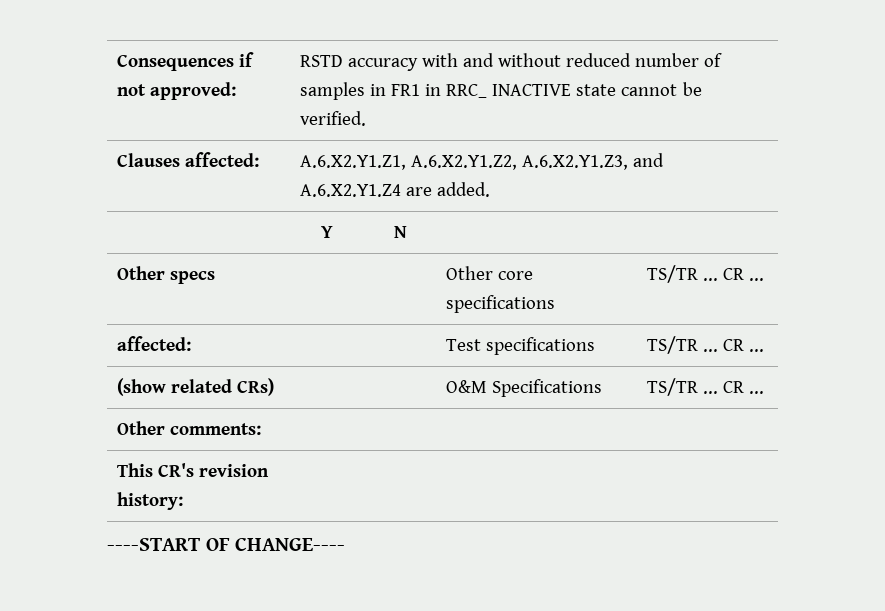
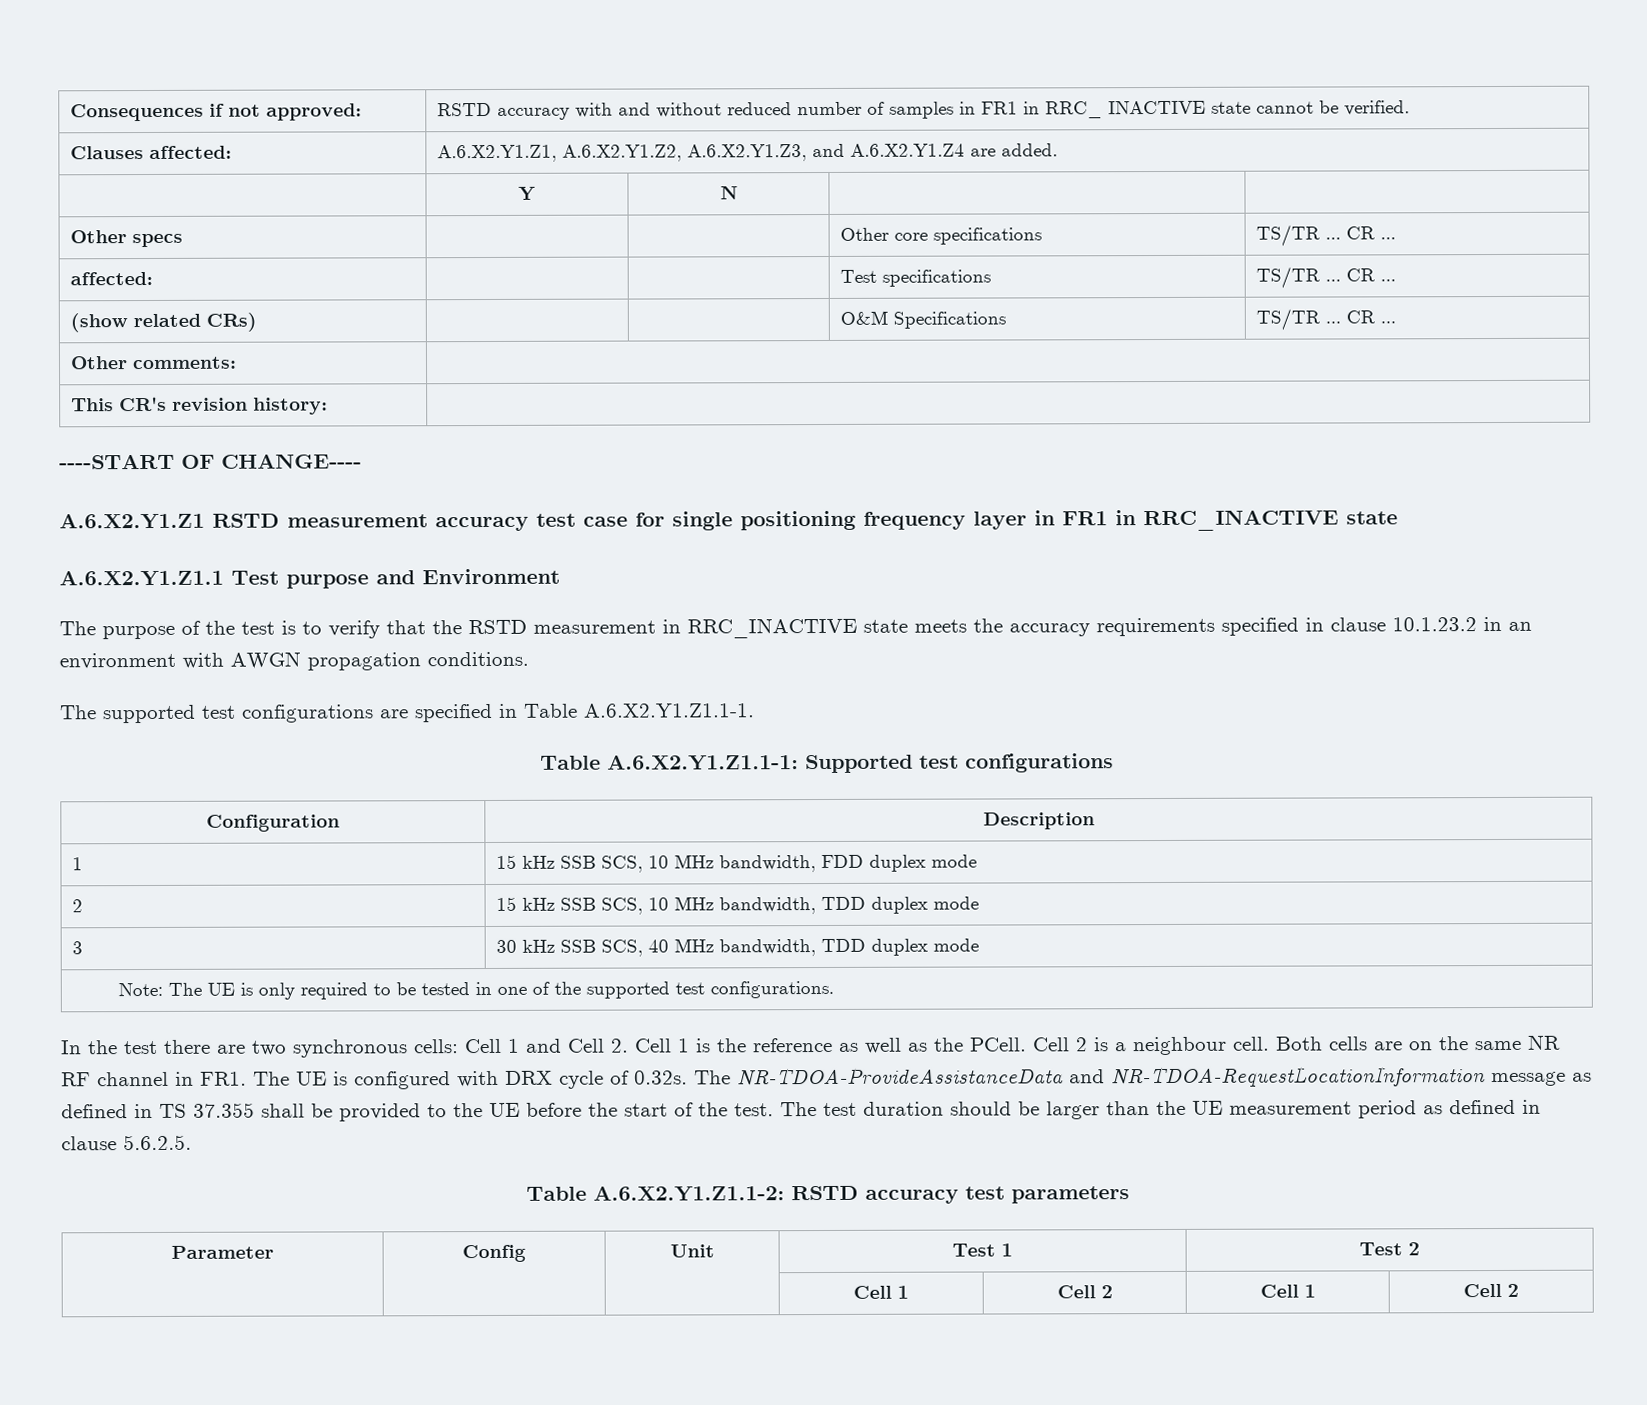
+ A.6.X2.Y1.Z1 RSTD measurement accuracy test case for single positioning frequency layer in FR1 in RRC_INACTIVE state
+ A.6.X2.Y1.Z1.1 Test purpose and Environment
+ The purpose of the test is to verify that the RSTD measurement in RRC_INACTIVE state meets the accuracy requirements specified in clause 10.1.23.2 in an environment with AWGN propagation conditions.
+ The supported test configurations are specified in Table A.6.X2.Y1.Z1.1-1.
+ Table A.6.X2.Y1.Z1.1-1: Supported test configurations
+ Configuration | Description
+ 1 | 15 kHz SSB SCS, 10 MHz bandwidth, FDD duplex mode
+ 2 | 15 kHz SSB SCS, 10 MHz bandwidth, TDD duplex mode
+ 3 | 30 kHz SSB SCS, 40 MHz bandwidth, TDD duplex mode
+ Note: The UE is only required to be tested in one of the supported test configurations.
+ In the test there are two synchronous cells: Cell 1 and Cell 2. Cell 1 is the reference as well as the PCell. Cell 2 is a neighbour cell. Both cells are on the same NR RF channel in FR1. The UE is configured with DRX cycle of 0.32s. The NR-TDOA-ProvideAssistanceData and NR-TDOA-RequestLocationInformation message as defined in TS 37.355 shall be provided to the UE before the start of the test. The test duration should be larger than the UE measurement period as defined in clause 5.6.2.5.
+ Table A.6.X2.Y1.Z1.1-2: RSTD accuracy test parameters
+ Parameter | Config | Unit | Test 1 | Test 2
+ | | | Cell 1 | Cell 2 | Cell 1 | Cell 2

